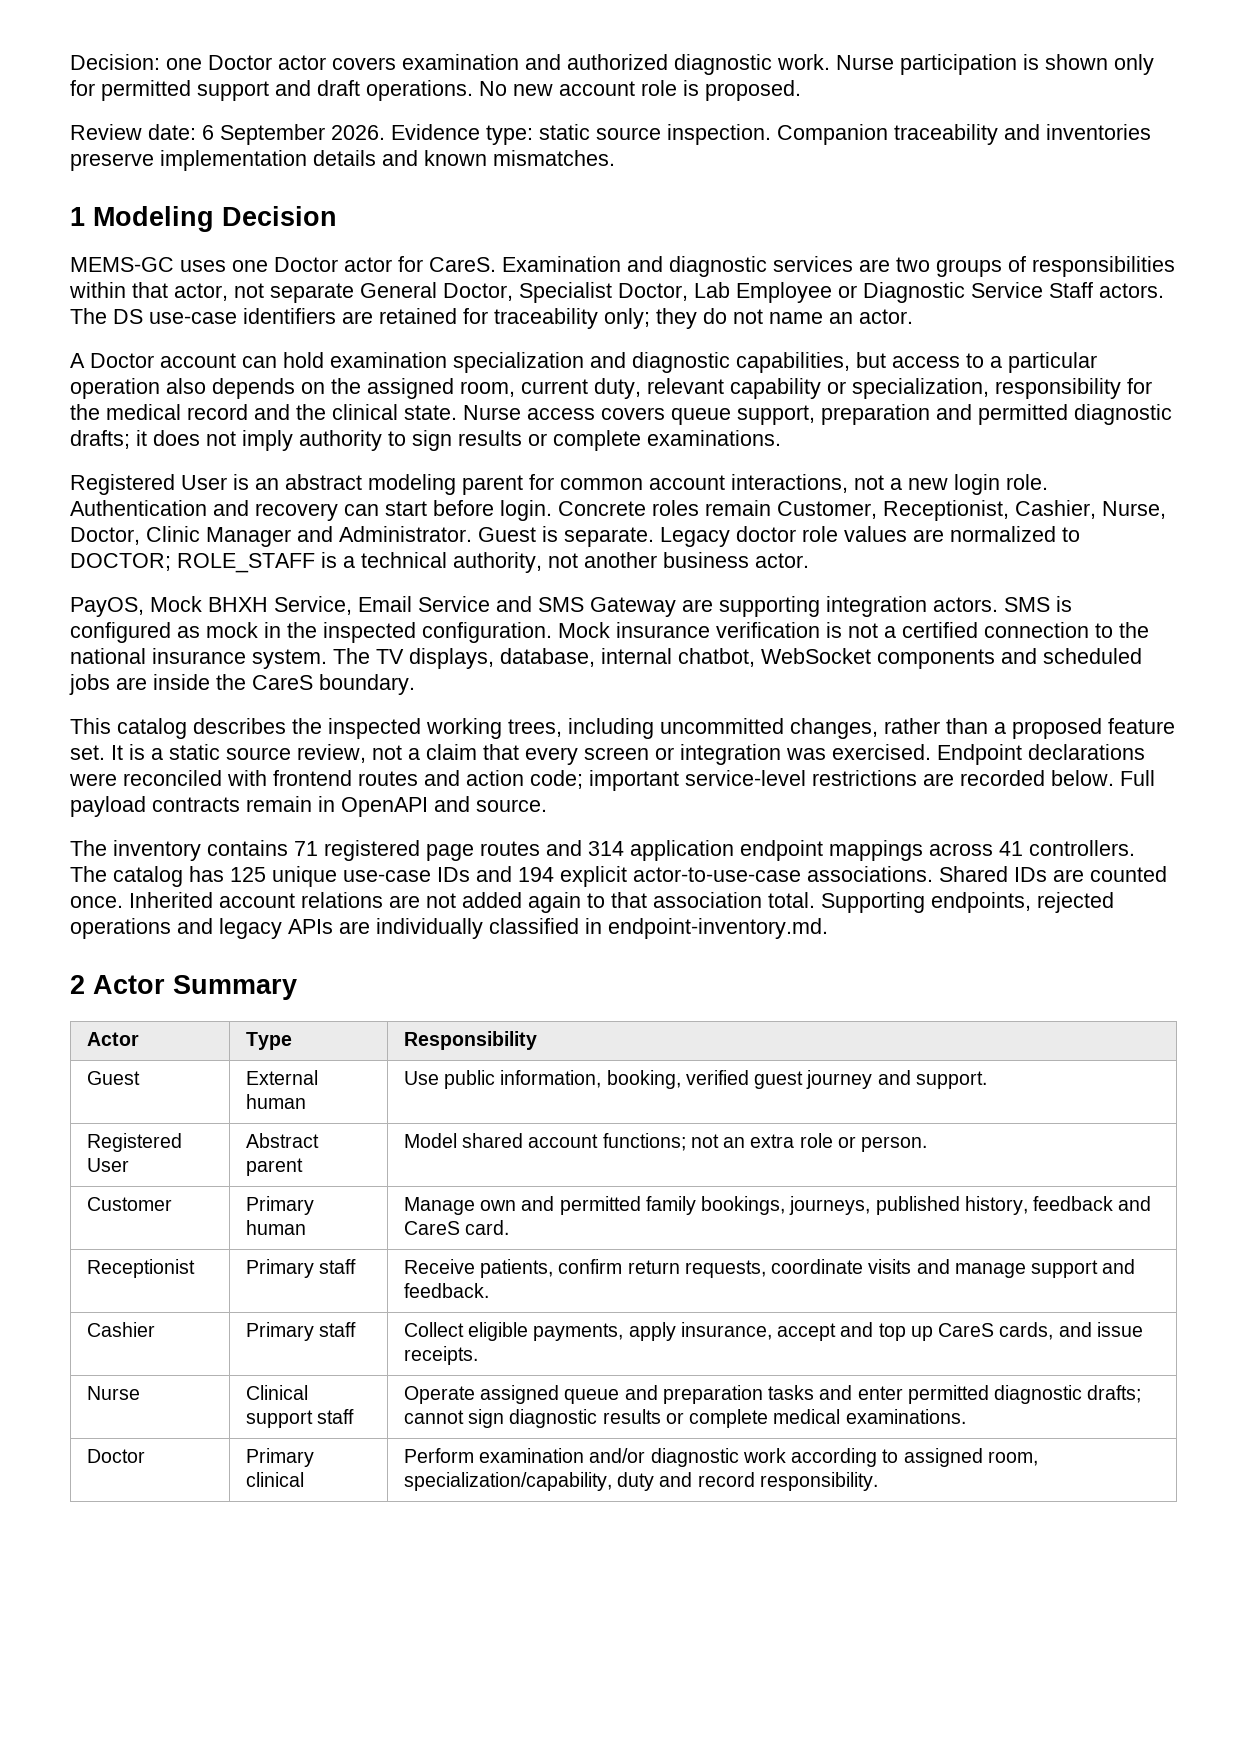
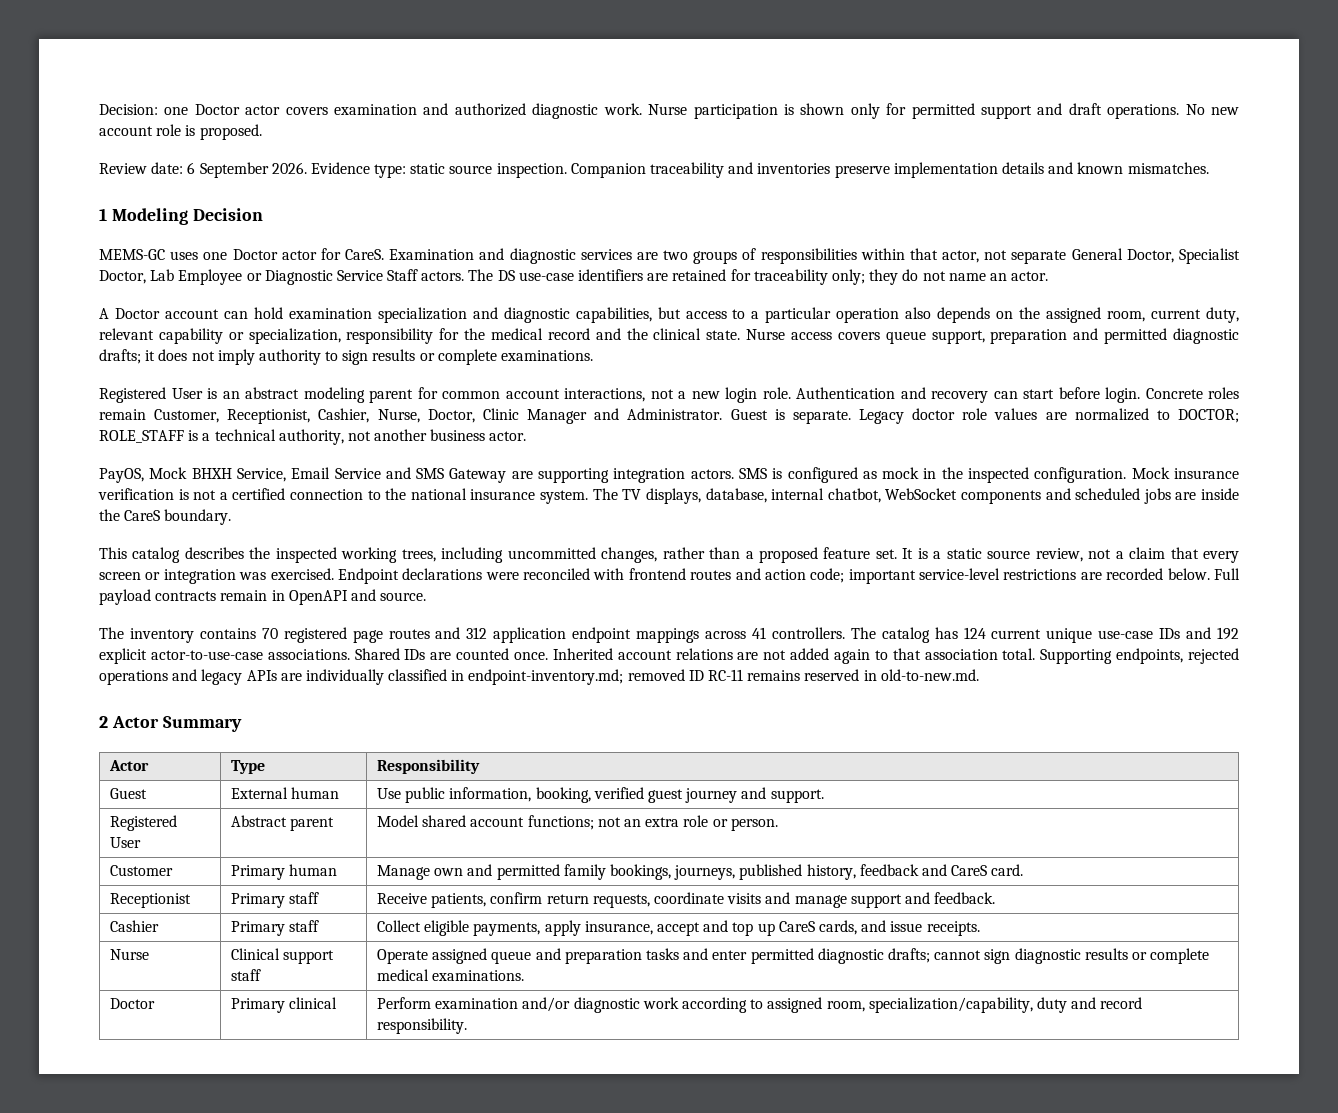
- The inventory contains 71 registered page routes and 314 application endpoint mappings across 41 controllers.
+ The inventory contains 70 registered page routes and 312 application endpoint mappings across 41 controllers.
- The catalog has 125 unique use-case IDs and 194 explicit actor-to-use-case associations.
+ The catalog has 124 current unique use-case IDs and 192 explicit actor-to-use-case associations.
- Supporting endpoints, rejected operations and legacy APIs are individually classified in endpoint-inventory.md.
+ Supporting endpoints, rejected operations and legacy APIs are individually classified in endpoint-inventory.md; removed ID RC-11 remains reserved in old-to-new.md.

